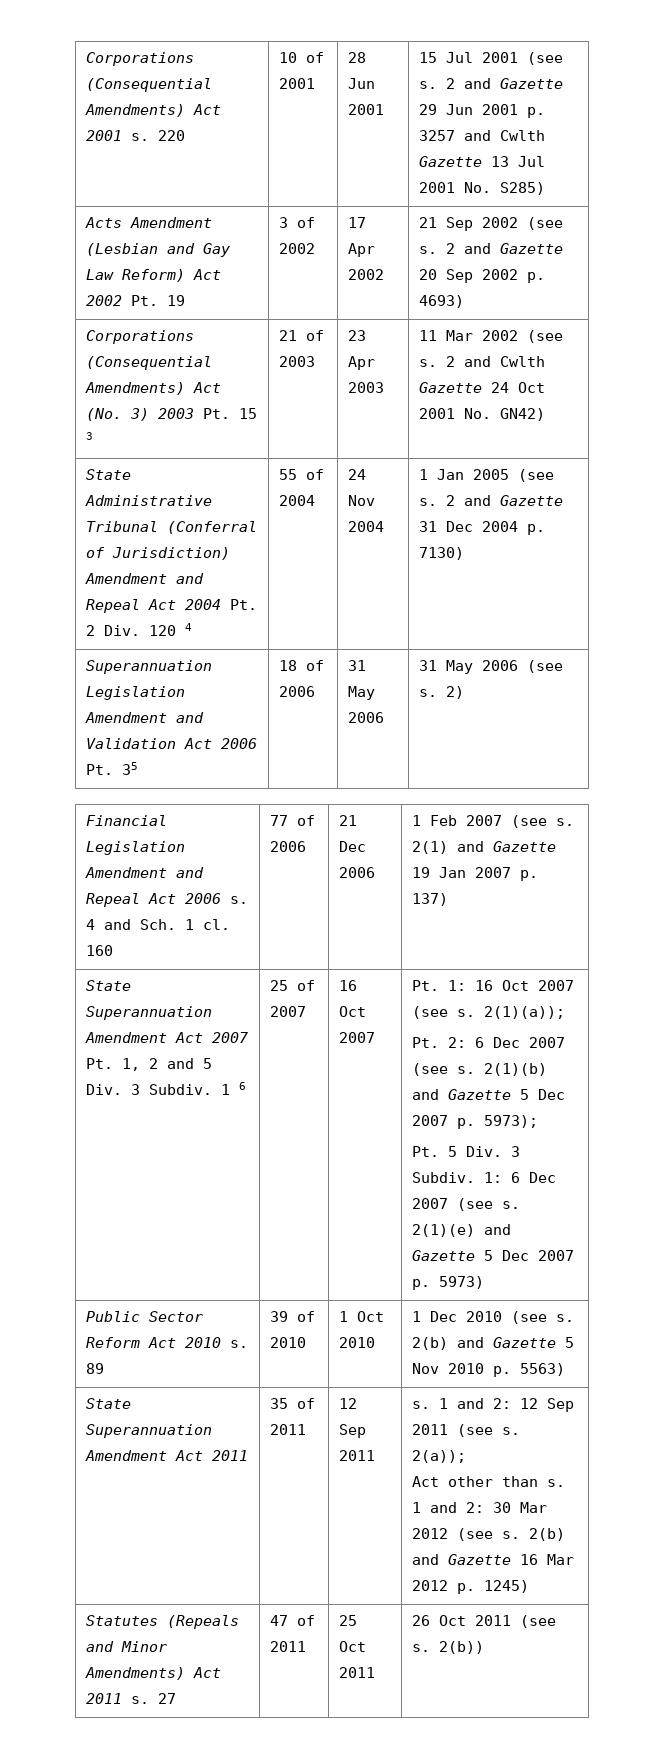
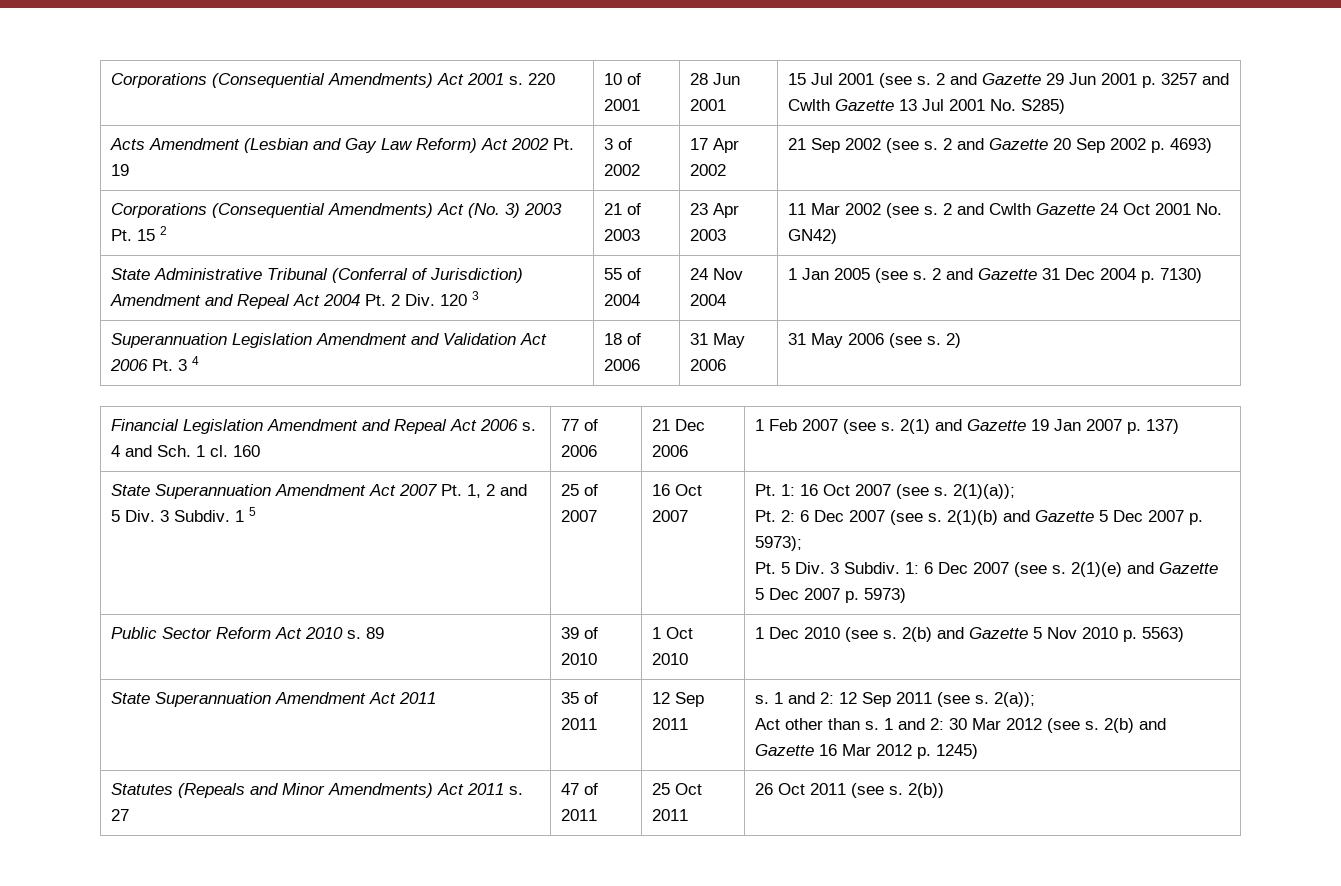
- Corporations (Consequential Amendments) Act (No. 3) 2003 Pt. 15 3 | 21 of 2003 | 23 Apr 2003 | 11 Mar 2002 (see s. 2 and Cwlth Gazette 24 Oct 2001 No. GN42)
+ Corporations (Consequential Amendments) Act (No. 3) 2003 Pt. 15 2 | 21 of 2003 | 23 Apr 2003 | 11 Mar 2002 (see s. 2 and Cwlth Gazette 24 Oct 2001 No. GN42)
- State Administrative Tribunal (Conferral of Jurisdiction) Amendment and Repeal Act 2004 Pt. 2 Div. 120 4 | 55 of 2004 | 24 Nov 2004 | 1 Jan 2005 (see s. 2 and Gazette 31 Dec 2004 p. 7130)
+ State Administrative Tribunal (Conferral of Jurisdiction) Amendment and Repeal Act 2004 Pt. 2 Div. 120 3 | 55 of 2004 | 24 Nov 2004 | 1 Jan 2005 (see s. 2 and Gazette 31 Dec 2004 p. 7130)
- Superannuation Legislation Amendment and Validation Act 2006 Pt. 35 | 18 of 2006 | 31 May 2006 | 31 May 2006 (see s. 2)
+ Superannuation Legislation Amendment and Validation Act 2006 Pt. 3 4 | 18 of 2006 | 31 May 2006 | 31 May 2006 (see s. 2)
- 1 6
+ 1 5

